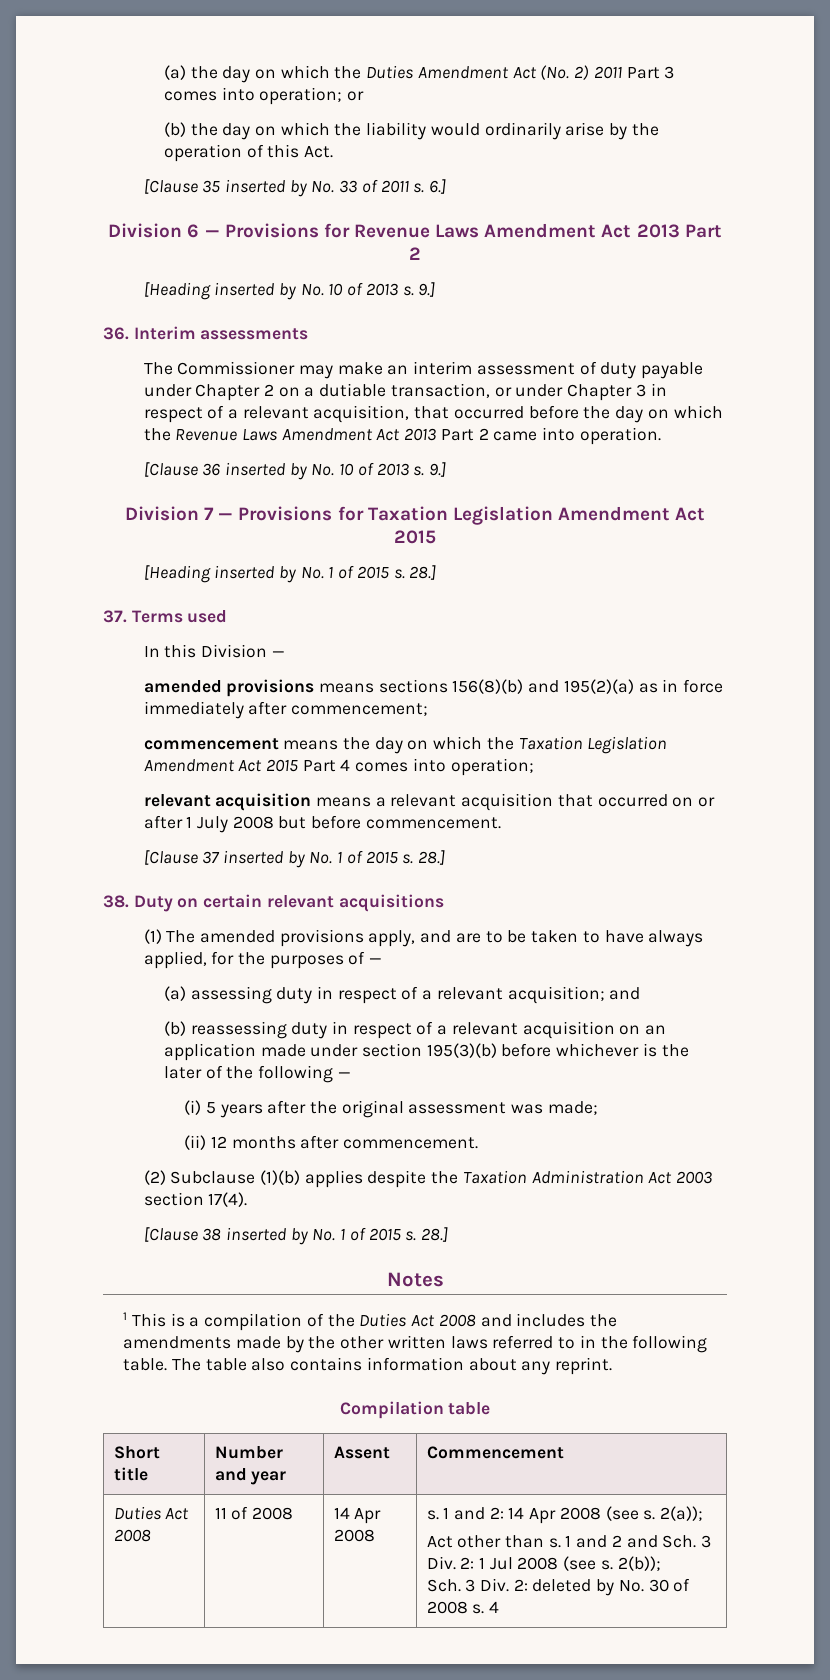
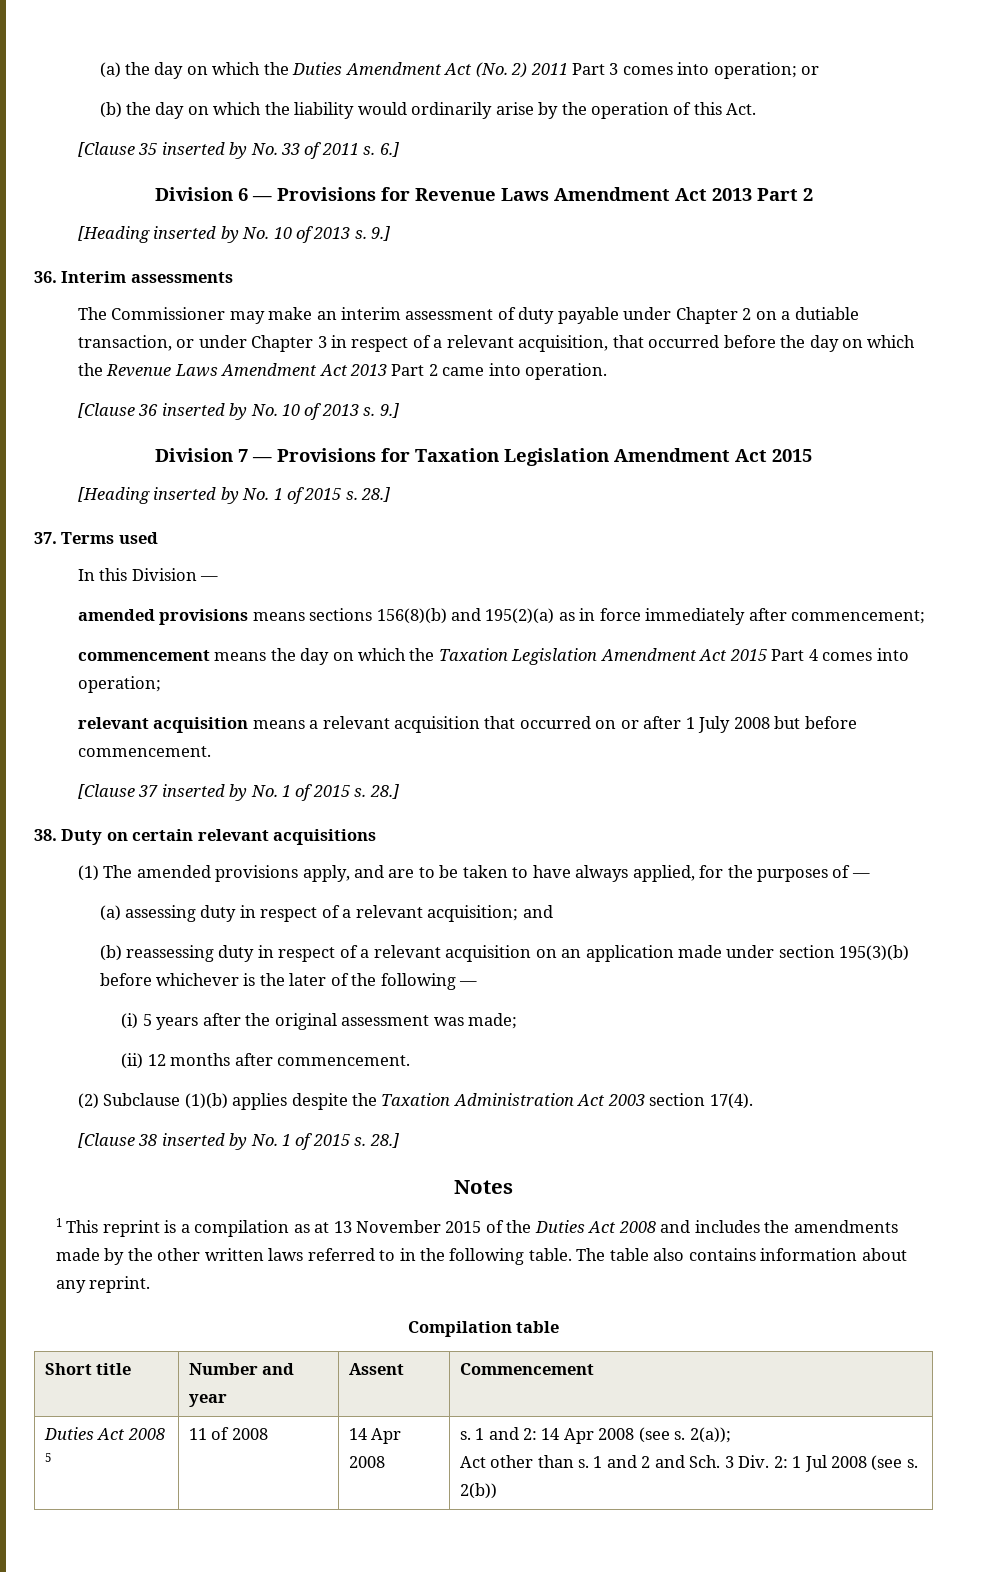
- 1 This is a compilation of the Duties Act 2008 and includes the amendments made by the other written laws referred to in the following table.
+ 1 This reprint is a compilation as at 13 November 2015 of the Duties Act 2008 and includes the amendments made by the other written laws referred to in the following table.
  Short title | Number and year | Assent | Commencement
- Duties Act 2008
+ Duties Act 2008 5
- 2(b));
- Sch. 3 Div. 2: deleted by No. 30 of 2008 s. 4
+ 2(b))

